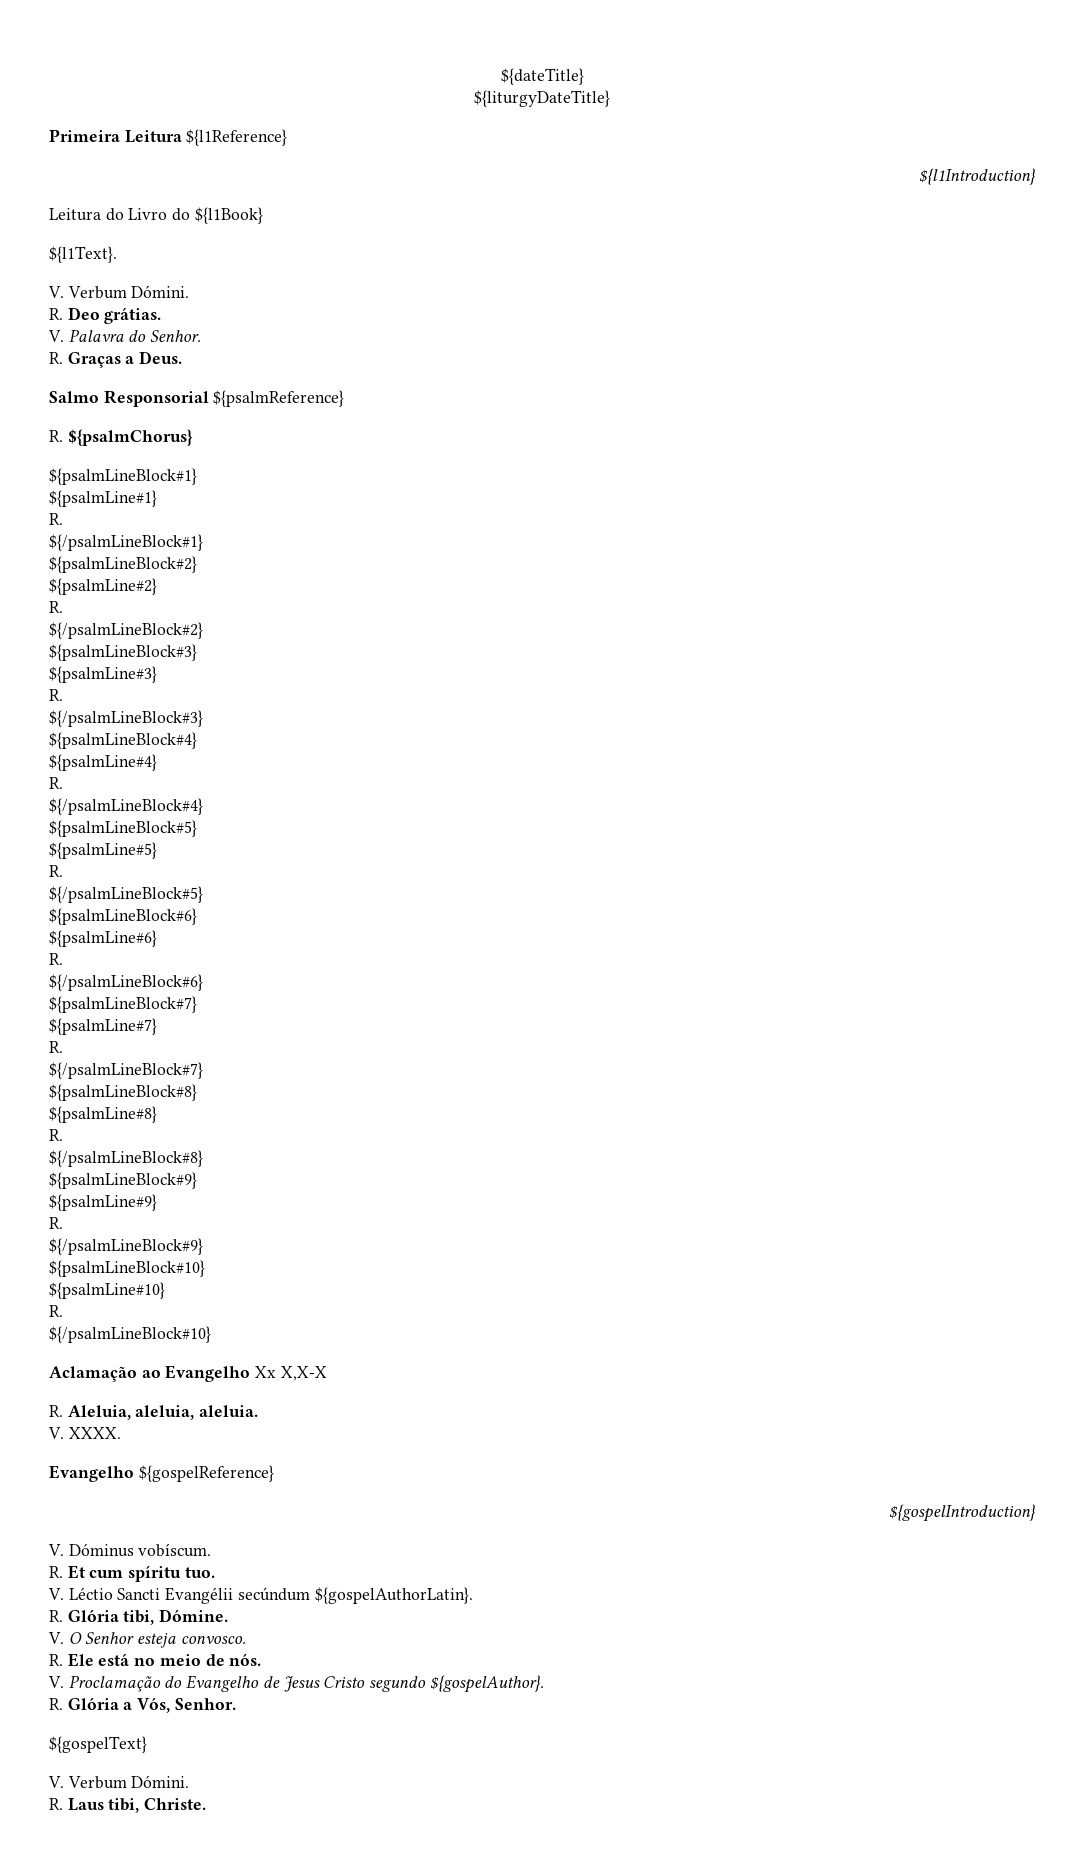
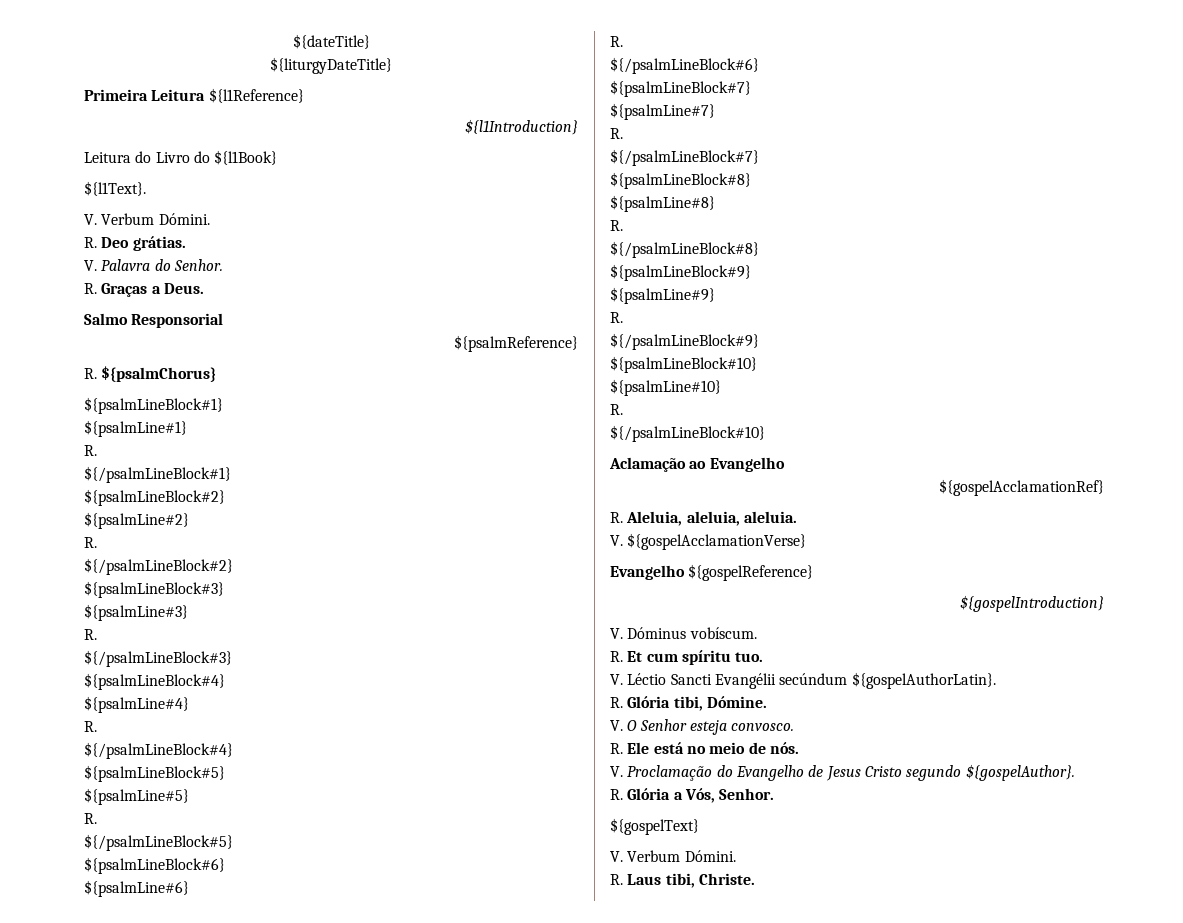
- Salmo Responsorial ${psalmReference}
+ Salmo Responsorial
+ ${psalmReference}
- Aclamação ao Evangelho Xx X,X-X
+ Aclamação ao Evangelho
+ ${gospelAcclamationRef}
- V. XXXX.
+ V. ${gospelAcclamationVerse}

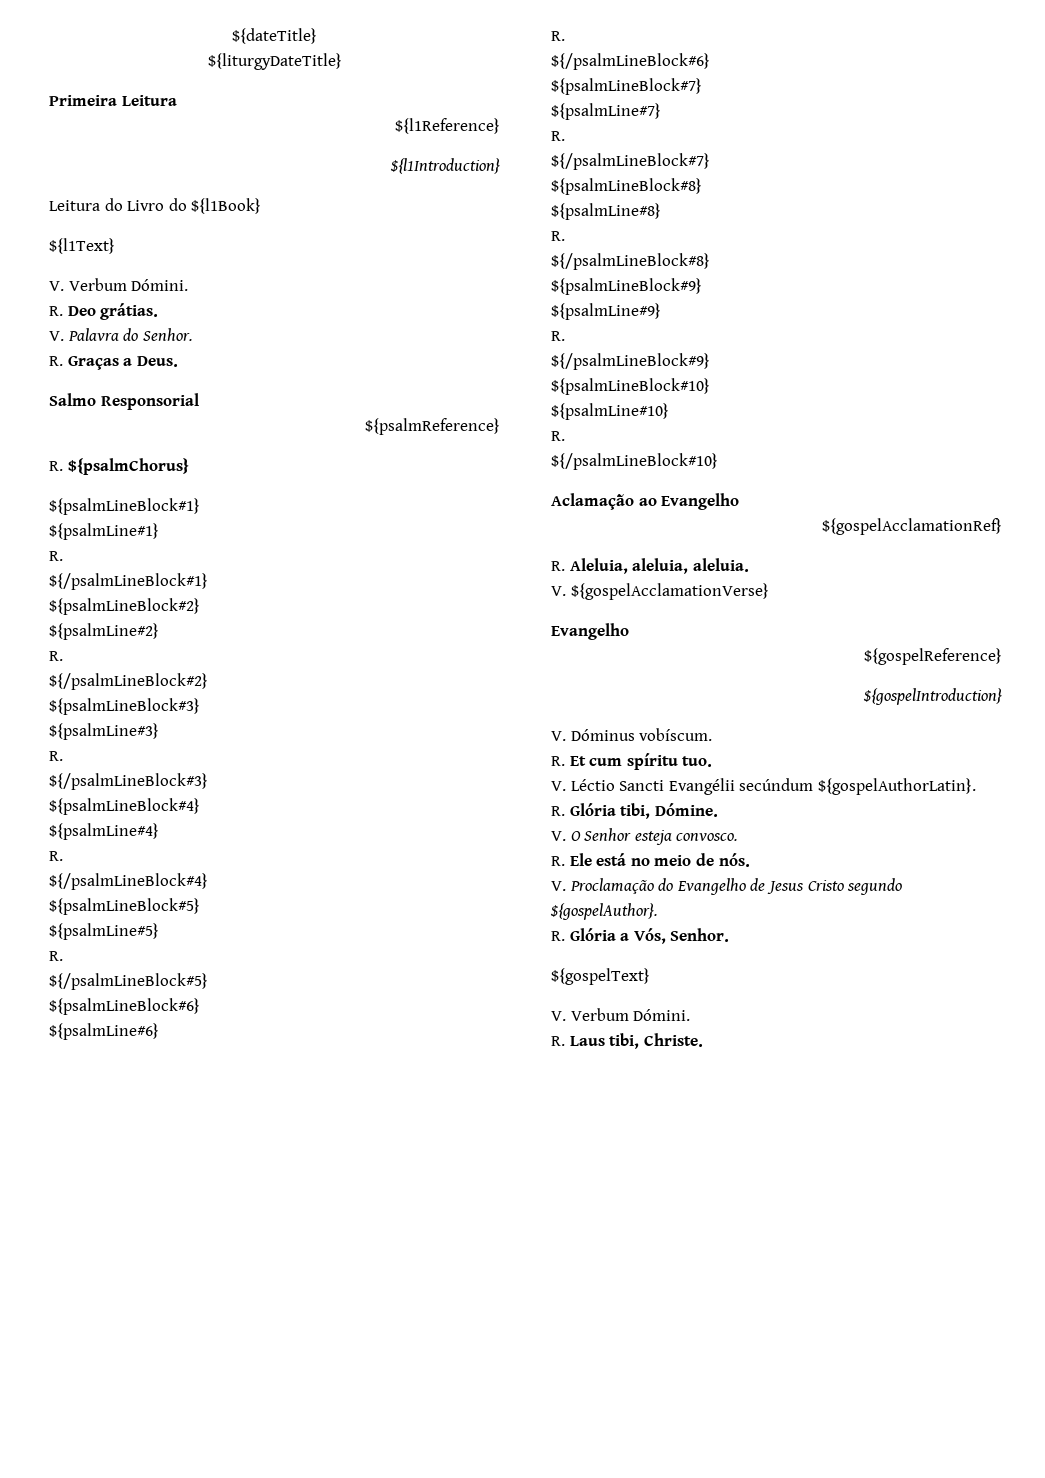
- Primeira Leitura ${l1Reference}
+ Primeira Leitura
+ ${l1Reference}
- ${l1Text}.
+ ${l1Text}
  V. ${gospelAcclamationVerse}
- Evangelho ${gospelReference}
+ Evangelho
+ ${gospelReference}

